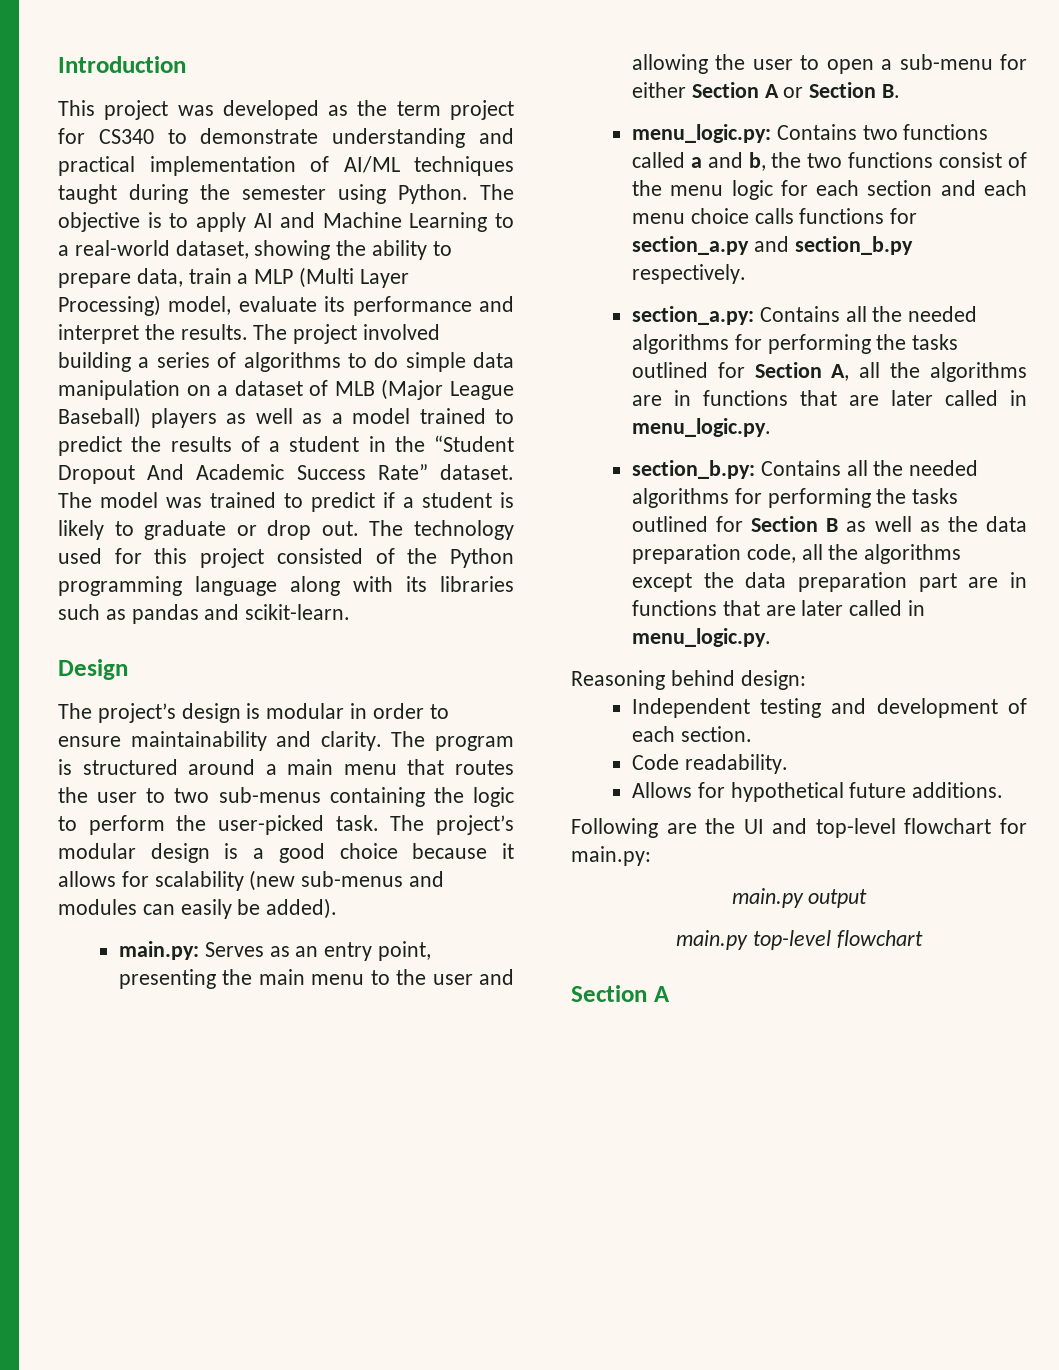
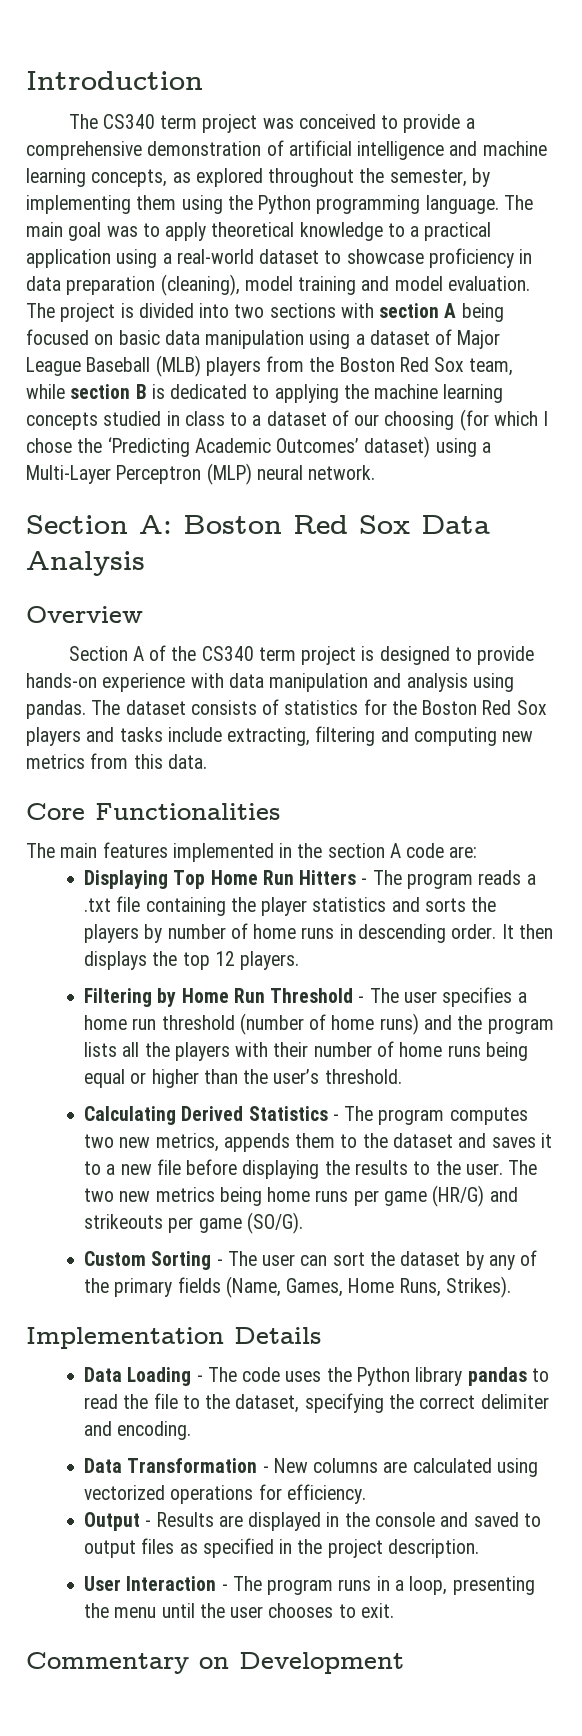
- This project was developed as the term project for CS340 to demonstrate understanding and practical implementation of AI/ML techniques taught during the semester using Python. The objective is to apply AI and Machine Learning to a real-world dataset, showing the ability to prepare data, train a MLP (Multi Layer Processing) model, evaluate its performance and interpret the results. The project involved building a series of algorithms to do simple data manipulation on a dataset of MLB (Major League Baseball) players as well as a model trained to predict the results of a student in the “Student Dropout And Academic Success Rate” dataset. The model was trained to predict if a student is likely to graduate or drop out. The technology used for this project consisted of the Python programming language along with its libraries such as pandas and scikit-learn.
- Design
- The project’s design is modular in order to ensure maintainability and clarity. The program is structured around a main menu that routes the user to two sub-menus containing the logic to perform the user-picked task. The project’s modular design is a good choice because it allows for scalability (new sub-menus and modules can easily be added).
- main.py: Serves as an entry point, presenting the main menu to the user and allowing the user to open a sub-menu for either Section A or Section B.
- menu_logic.py: Contains two functions called a and b, the two functions consist of the menu logic for each section and each menu choice calls functions for section_a.py and section_b.py respectively.
- section_a.py: Contains all the needed algorithms for performing the tasks outlined for Section A, all the algorithms are in functions that are later called in menu_logic.py.
- section_b.py: Contains all the needed algorithms for performing the tasks outlined for Section B as well as the data preparation code, all the algorithms except the data preparation part are in functions that are later called in menu_logic.py.
- Reasoning behind design:
- Independent testing and development of each section.
- Code readability.
- Allows for hypothetical future additions.
- Following are the UI and top-level flowchart for main.py:
- main.py output
- main.py top-level flowchart
- Section A
+ The CS340 term project was conceived to provide a comprehensive demonstration of artificial intelligence and machine learning concepts, as explored throughout the semester, by implementing them using the Python programming language. The main goal was to apply theoretical knowledge to a practical application using a real-world dataset to showcase proficiency in data preparation (cleaning), model training and model evaluation. The project is divided into two sections with section A being focused on basic data manipulation using a dataset of Major League Baseball (MLB) players from the Boston Red Sox team, while section B is dedicated to applying the machine learning concepts studied in class to a dataset of our choosing (for which I chose the ‘Predicting Academic Outcomes’ dataset) using a Multi-Layer Perceptron (MLP) neural network.
+ Section A: Boston Red Sox Data Analysis
+ Overview
+ Section A of the CS340 term project is designed to provide hands-on experience with data manipulation and analysis using pandas. The dataset consists of statistics for the Boston Red Sox players and tasks include extracting, filtering and computing new metrics from this data.
+ Core Functionalities
+ The main features implemented in the section A code are:
+ Displaying Top Home Run Hitters - The program reads a .txt file containing the player statistics and sorts the players by number of home runs in descending order. It then displays the top 12 players.
+ Filtering by Home Run Threshold - The user specifies a home run threshold (number of home runs) and the program lists all the players with their number of home runs being equal or higher than the user’s threshold.
+ Calculating Derived Statistics - The program computes two new metrics, appends them to the dataset and saves it to a new file before displaying the results to the user. The two new metrics being home runs per game (HR/G) and strikeouts per game (SO/G).
+ Custom Sorting - The user can sort the dataset by any of the primary fields (Name, Games, Home Runs, Strikes).
+ Implementation Details
+ Data Loading - The code uses the Python library pandas to read the file to the dataset, specifying the correct delimiter and encoding.
+ Data Transformation - New columns are calculated using vectorized operations for efficiency.
+ Output - Results are displayed in the console and saved to output files as specified in the project description.
+ User Interaction - The program runs in a loop, presenting the menu until the user chooses to exit.
+ Commentary on Development

